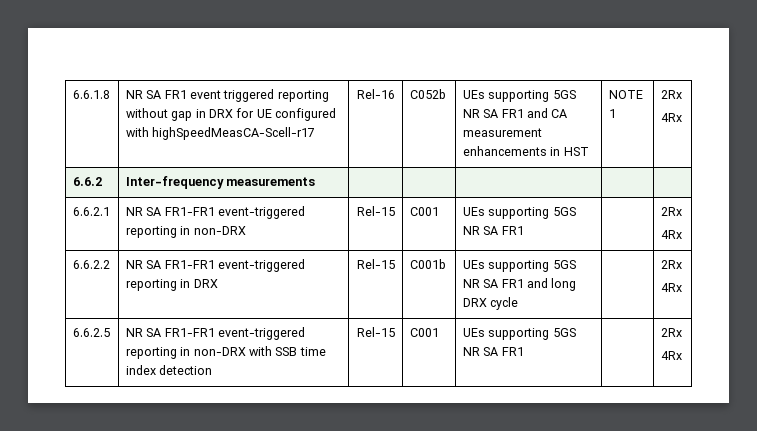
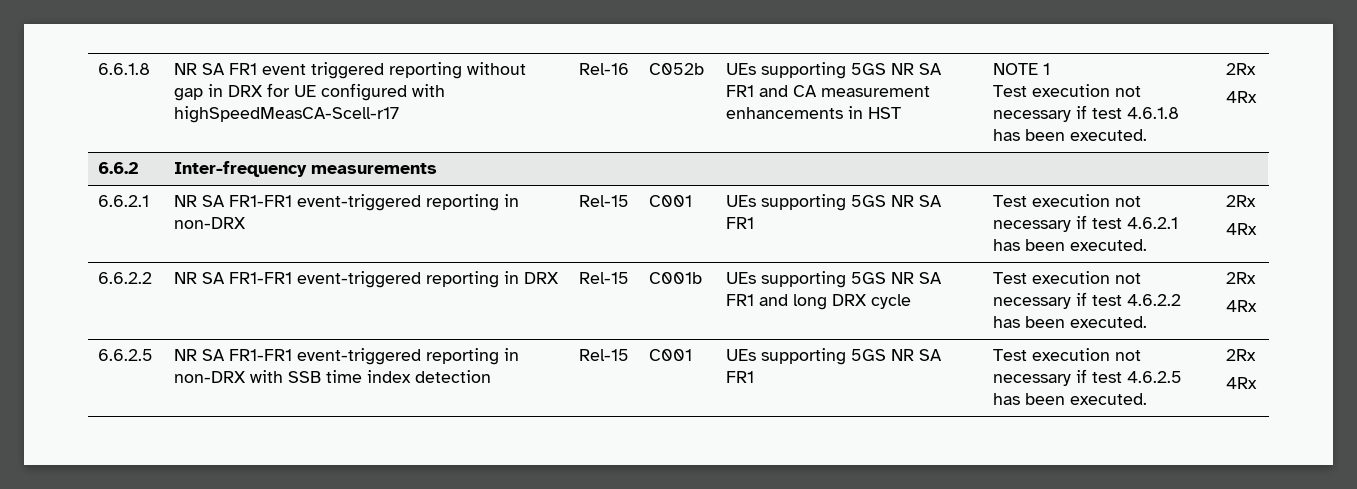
+ Test execution not necessary if test 4.6.1.8 has been executed.
- 6.6.2.1 | NR SA FR1-FR1 event-triggered reporting in non-DRX | Rel-15 | C001 | UEs supporting 5GS NR SA FR1 | | 2Rx
+ 6.6.2.1 | NR SA FR1-FR1 event-triggered reporting in non-DRX | Rel-15 | C001 | UEs supporting 5GS NR SA FR1 | Test execution not necessary if test 4.6.2.1 has been executed. | 2Rx
- 6.6.2.2 | NR SA FR1-FR1 event-triggered reporting in DRX | Rel-15 | C001b | UEs supporting 5GS NR SA FR1 and long DRX cycle | | 2Rx
+ 6.6.2.2 | NR SA FR1-FR1 event-triggered reporting in DRX | Rel-15 | C001b | UEs supporting 5GS NR SA FR1 and long DRX cycle | Test execution not necessary if test 4.6.2.2 has been executed. | 2Rx
- 6.6.2.5 | NR SA FR1-FR1 event-triggered reporting in non-DRX with SSB time index detection | Rel-15 | C001 | UEs supporting 5GS NR SA FR1 | | 2Rx
+ 6.6.2.5 | NR SA FR1-FR1 event-triggered reporting in non-DRX with SSB time index detection | Rel-15 | C001 | UEs supporting 5GS NR SA FR1 | Test execution not necessary if test 4.6.2.5 has been executed. | 2Rx

